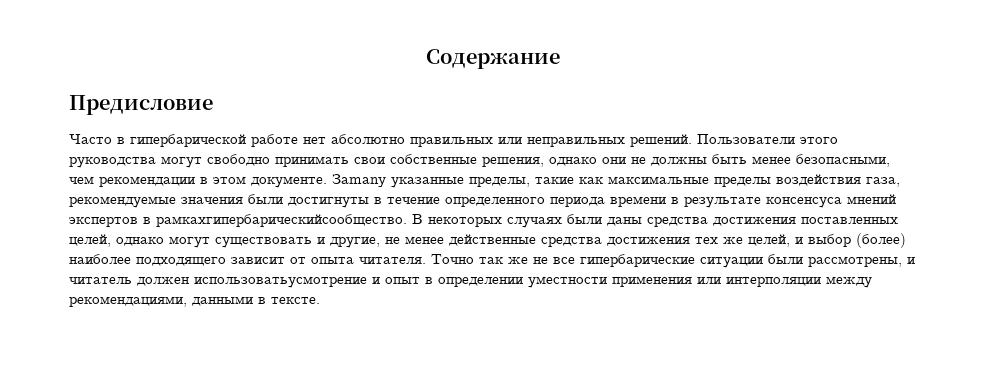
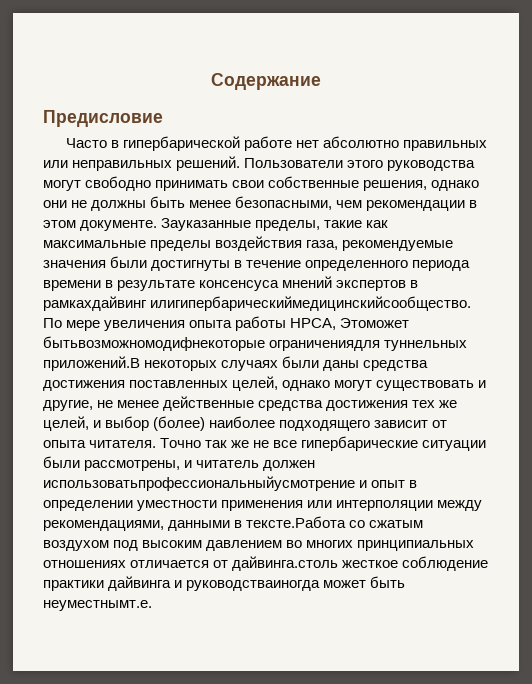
- Заmany указанные пределы, такие как максимальные пределы воздействия газа, рекомендуемые значения были достигнуты в течение определенного периода времени в результате консенсуса мнений экспертов в рамкахгипербарическийсообщество. В некоторых случаях были даны средства достижения поставленных целей, однако могут существовать и другие, не менее действенные средства достижения тех же целей, и выбор (более) наиболее подходящего зависит от опыта читателя.
+ Зауказанные пределы, такие как максимальные пределы воздействия газа, рекомендуемые значения были достигнуты в течение определенного периода времени в результате консенсуса мнений экспертов в рамкахдайвинг илигипербарическиймедицинскийсообщество. По мере увеличения опыта работы HPCA, Этоможет бытьвозможномодифнекоторые ограничениядля туннельных приложений.В некоторых случаях были даны средства достижения поставленных целей, однако могут существовать и другие, не менее действенные средства достижения тех же целей, и выбор (более) наиболее подходящего зависит от опыта читателя.
- Точно так же не все гипербарические ситуации были рассмотрены, и читатель должен использоватьусмотрение и опыт в определении уместности применения или интерполяции между рекомендациями, данными в тексте.
+ Точно так же не все гипербарические ситуации были рассмотрены, и читатель должен использоватьпрофессиональныйусмотрение и опыт в определении уместности применения или интерполяции между рекомендациями, данными в тексте.Работа со сжатым воздухом под высоким давлением во многих принципиальных отношениях отличается от дайвинга.столь жесткое соблюдение практики дайвинга и руководстваиногда может быть неуместнымт.е.

